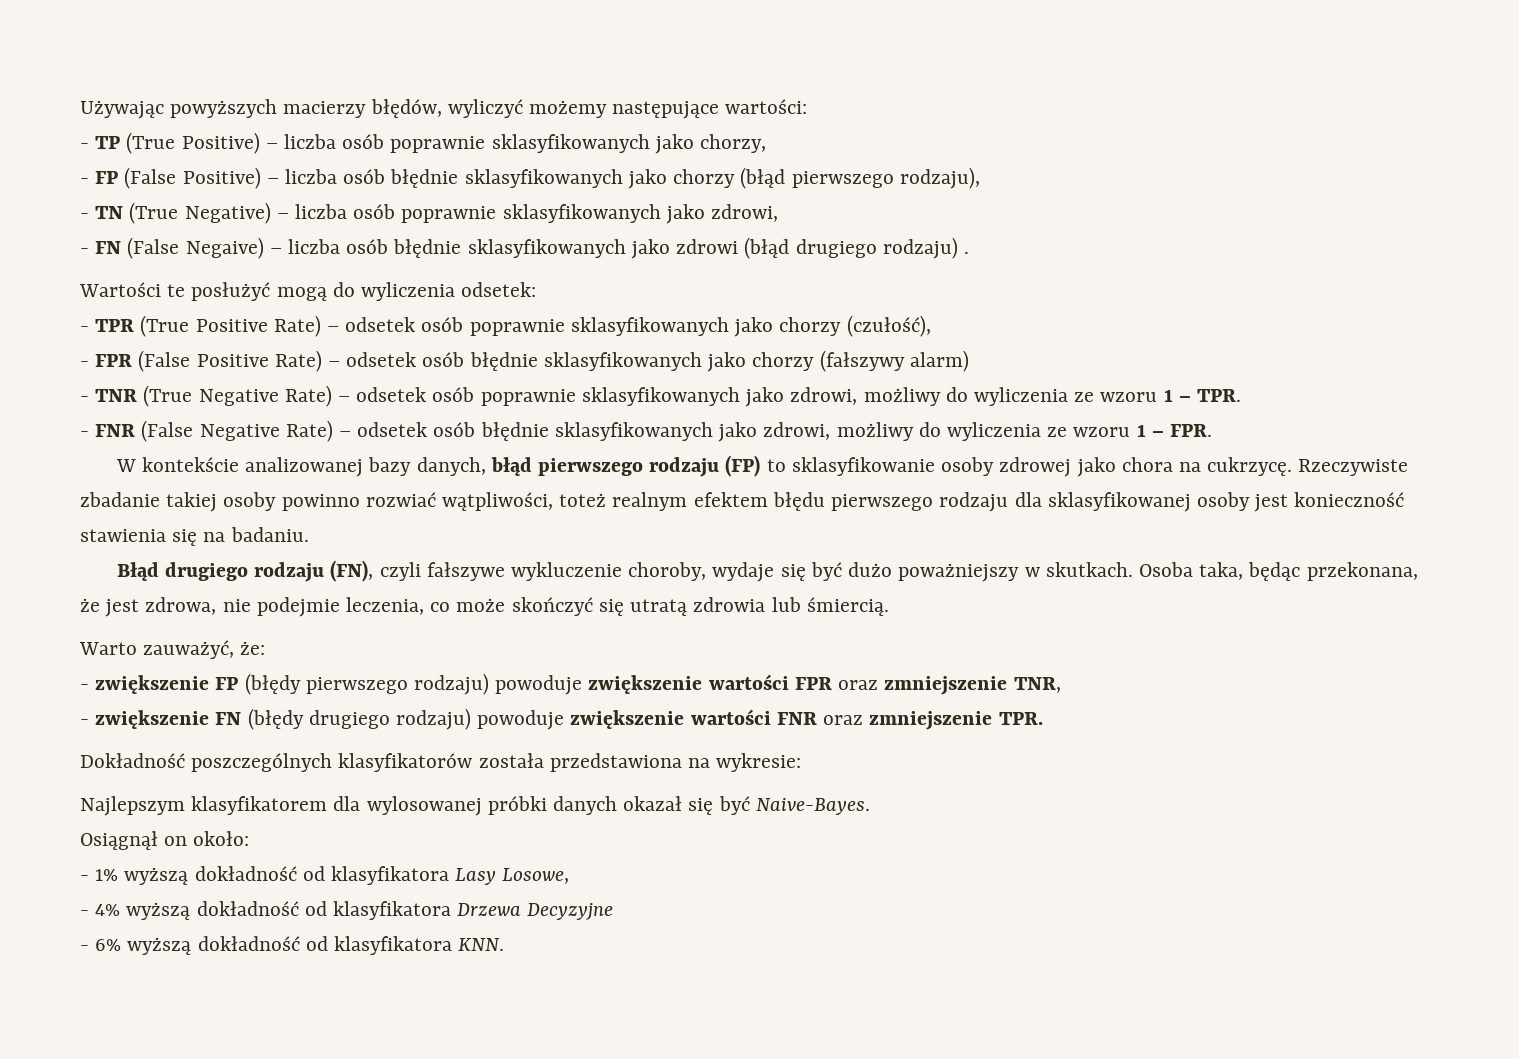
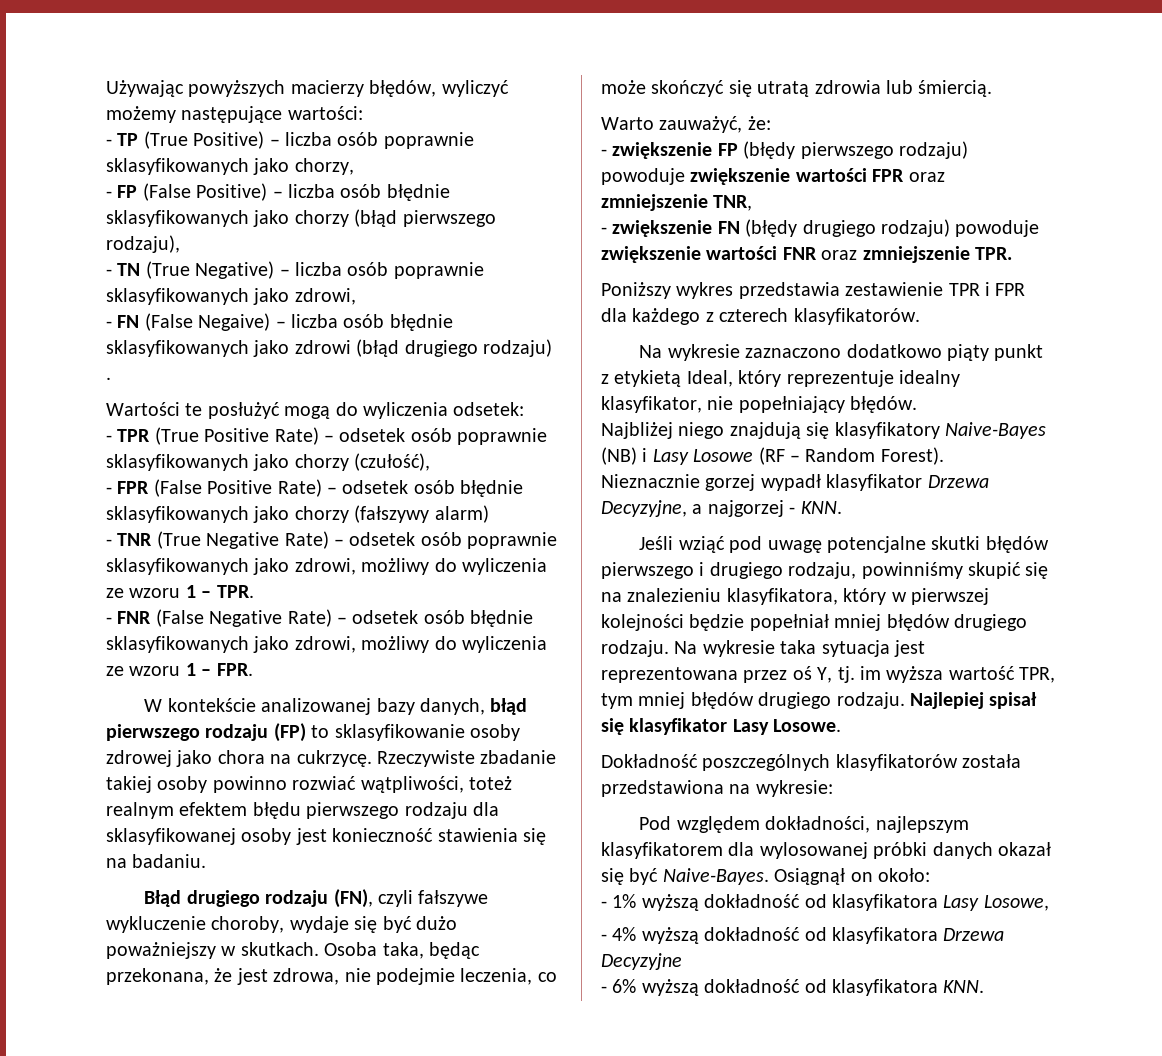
+ Poniższy wykres przedstawia zestawienie TPR i FPR dla każdego z czterech klasyfikatorów.
+ Na wykresie zaznaczono dodatkowo piąty punkt z etykietą Ideal, który reprezentuje idealny klasyfikator, nie popełniający błędów.
+ Najbliżej niego znajdują się klasyfikatory Naive-Bayes (NB) i Lasy Losowe (RF – Random Forest).
+ Nieznacznie gorzej wypadł klasyfikator Drzewa Decyzyjne, a najgorzej - KNN.
+ Jeśli wziąć pod uwagę potencjalne skutki błędów pierwszego i drugiego rodzaju, powinniśmy skupić się na znalezieniu klasyfikatora, który w pierwszej kolejności będzie popełniał mniej błędów drugiego rodzaju. Na wykresie taka sytuacja jest reprezentowana przez oś Y, tj. im wyższa wartość TPR, tym mniej błędów drugiego rodzaju. Najlepiej spisał się klasyfikator Lasy Losowe.
- Najlepszym klasyfikatorem dla wylosowanej próbki danych okazał się być Naive-Bayes.
- Osiągnął on około:
+ Pod względem dokładności, najlepszym klasyfikatorem dla wylosowanej próbki danych okazał się być Naive-Bayes. Osiągnął on około:

